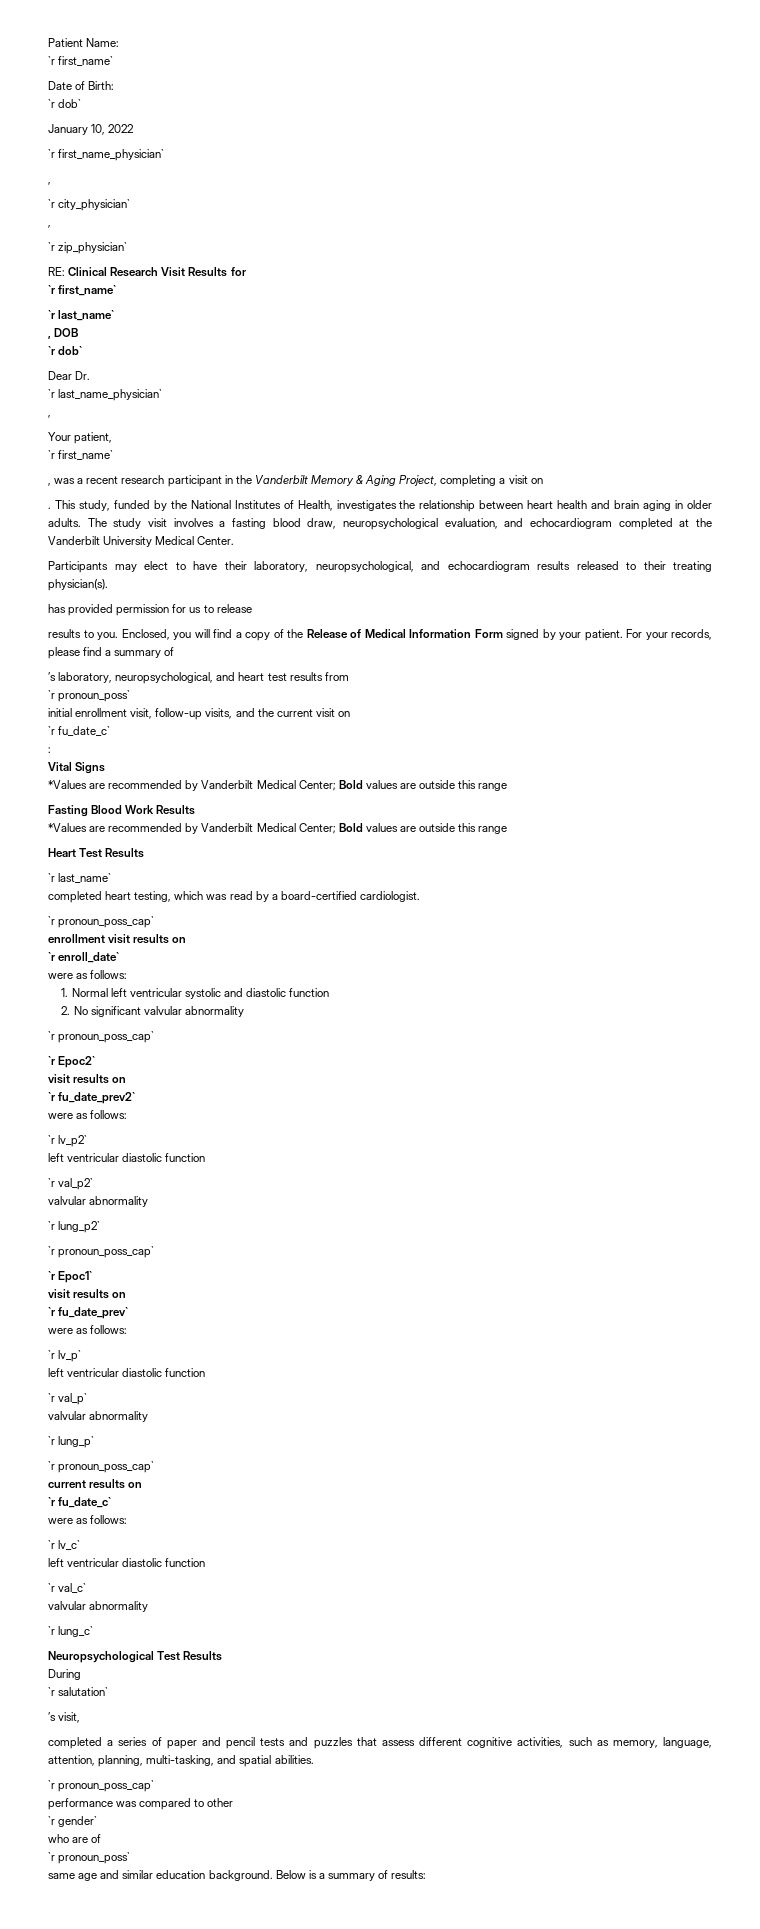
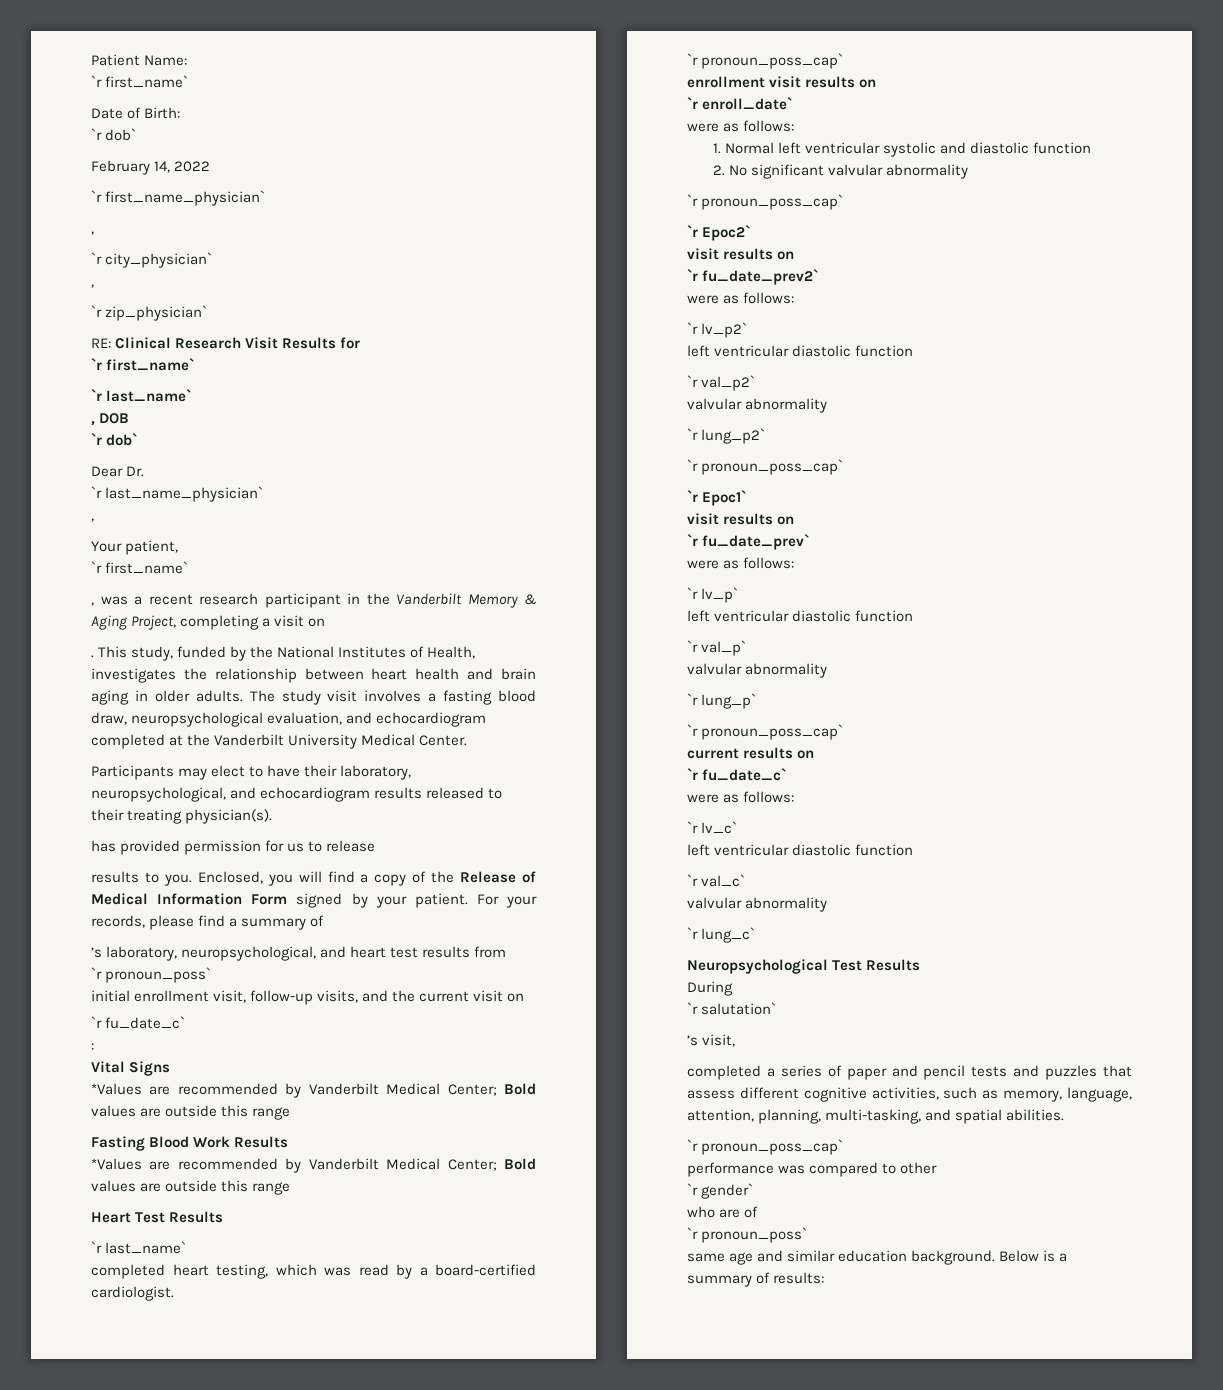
- January 10, 2022
+ February 14, 2022

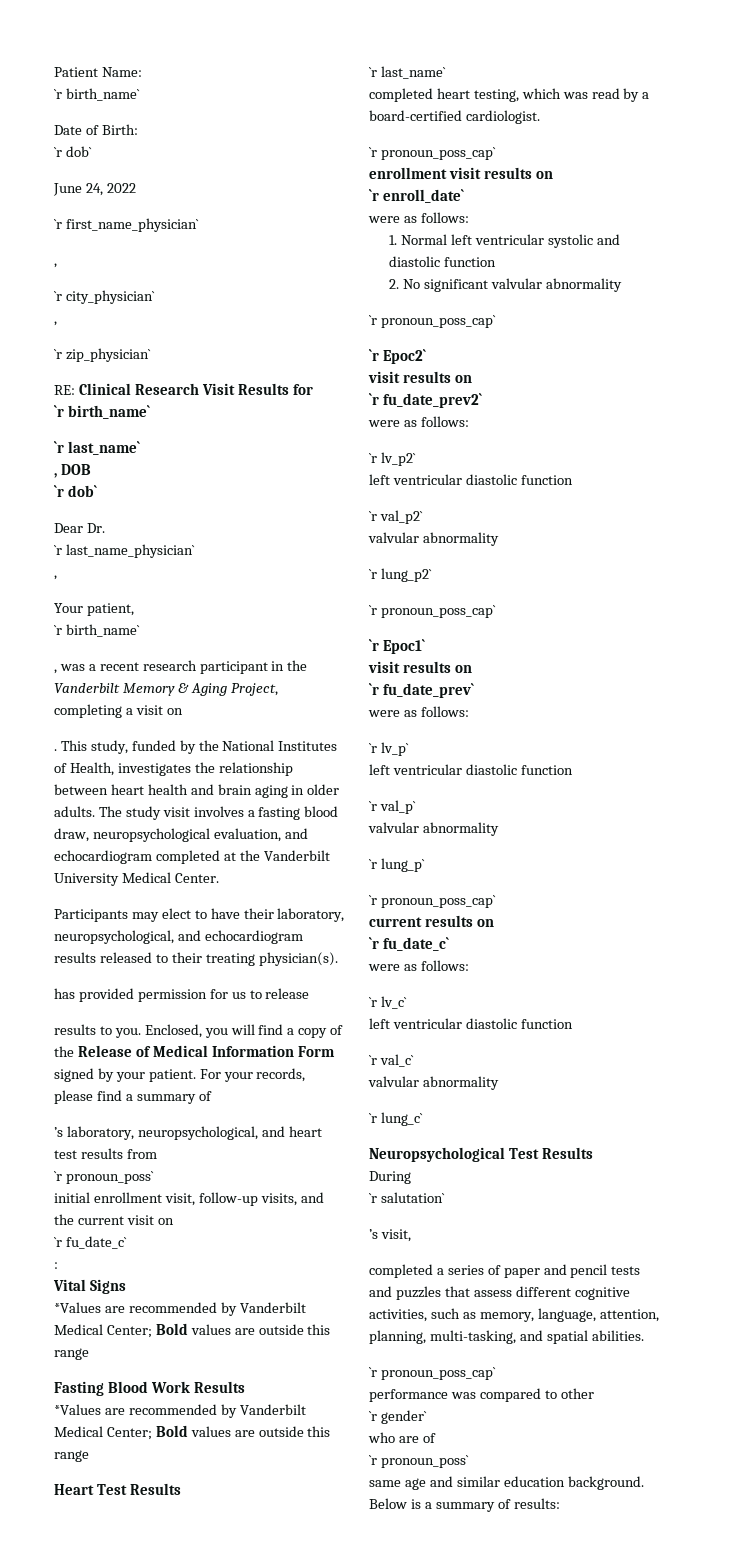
  Patient Name:
- `r first_name`
+ `r birth_name`
- February 14, 2022
+ June 24, 2022
  RE: Clinical Research Visit Results for
- `r first_name`
+ `r birth_name`
  Your patient,
- `r first_name`
+ `r birth_name`

